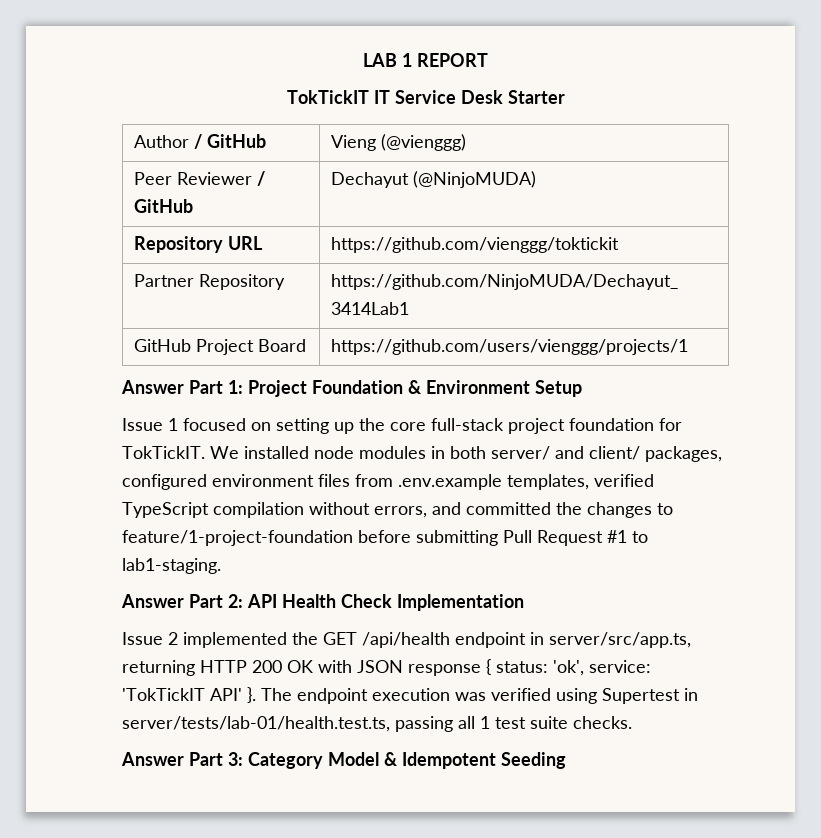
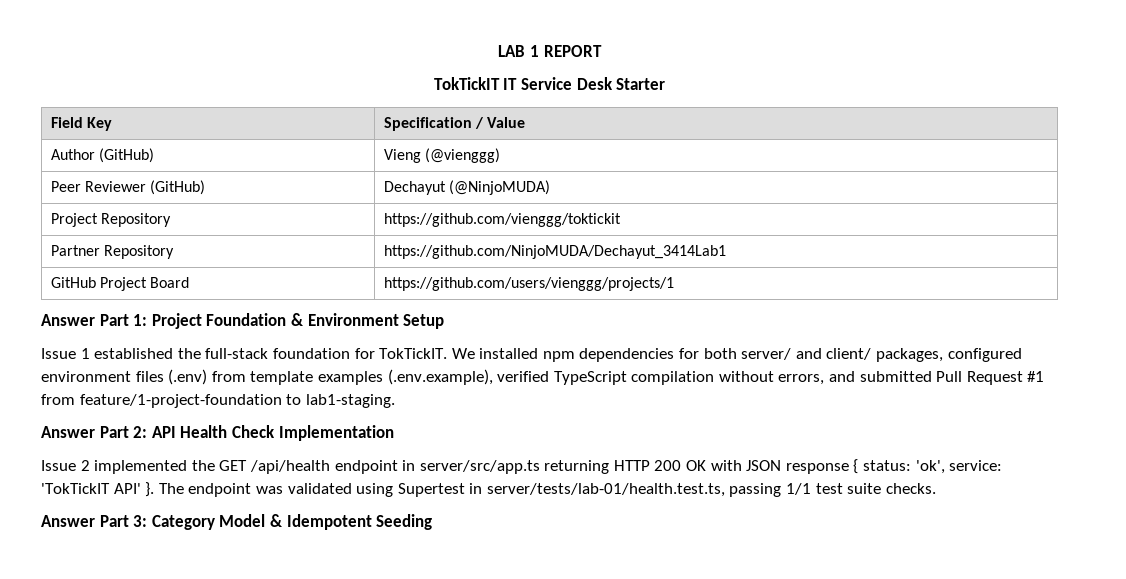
+ Field Key | Specification / Value
- Author / GitHub | Vieng (@vienggg)
+ Author (GitHub) | Vieng (@vienggg)
- Peer Reviewer / GitHub | Dechayut (@NinjoMUDA)
+ Peer Reviewer (GitHub) | Dechayut (@NinjoMUDA)
- Repository URL | https://github.com/vienggg/toktickit
+ Project Repository | https://github.com/vienggg/toktickit
- Issue 1 focused on setting up the core full-stack project foundation for TokTickIT.
+ Issue 1 established the full-stack foundation for TokTickIT.
- We installed node modules in both server/ and client/ packages, configured environment files from .env.example templates, verified TypeScript compilation without errors, and committed the changes to feature/1-project-foundation before submitting Pull Request #1 to lab1-staging.
+ We installed npm dependencies for both server/ and client/ packages, configured environment files (.env) from template examples (.env.example), verified TypeScript compilation without errors, and submitted Pull Request #1 from feature/1-project-foundation to lab1-staging.
- Issue 2 implemented the GET /api/health endpoint in server/src/app.ts, returning HTTP 200 OK with JSON response { status: 'ok', service: 'TokTickIT API' }.
+ Issue 2 implemented the GET /api/health endpoint in server/src/app.ts returning HTTP 200 OK with JSON response { status: 'ok', service: 'TokTickIT API' }.
- The endpoint execution was verified using Supertest in server/tests/lab-01/health.test.ts, passing all 1 test suite checks.
+ The endpoint was validated using Supertest in server/tests/lab-01/health.test.ts, passing 1/1 test suite checks.

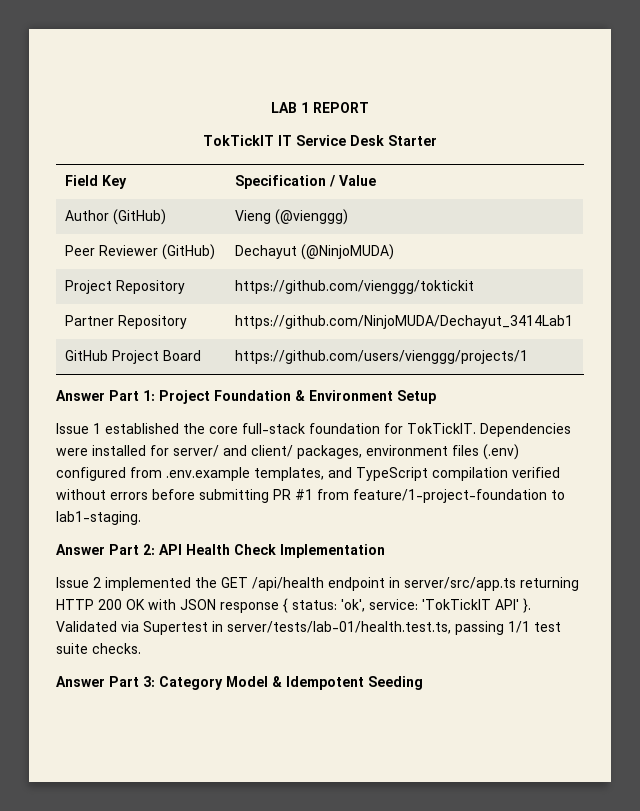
- Issue 1 established the full-stack foundation for TokTickIT.
+ Issue 1 established the core full-stack foundation for TokTickIT.
- We installed npm dependencies for both server/ and client/ packages, configured environment files (.env) from template examples (.env.example), verified TypeScript compilation without errors, and submitted Pull Request #1 from feature/1-project-foundation to lab1-staging.
+ Dependencies were installed for server/ and client/ packages, environment files (.env) configured from .env.example templates, and TypeScript compilation verified without errors before submitting PR #1 from feature/1-project-foundation to lab1-staging.
- The endpoint was validated using Supertest in server/tests/lab-01/health.test.ts, passing 1/1 test suite checks.
+ Validated via Supertest in server/tests/lab-01/health.test.ts, passing 1/1 test suite checks.

